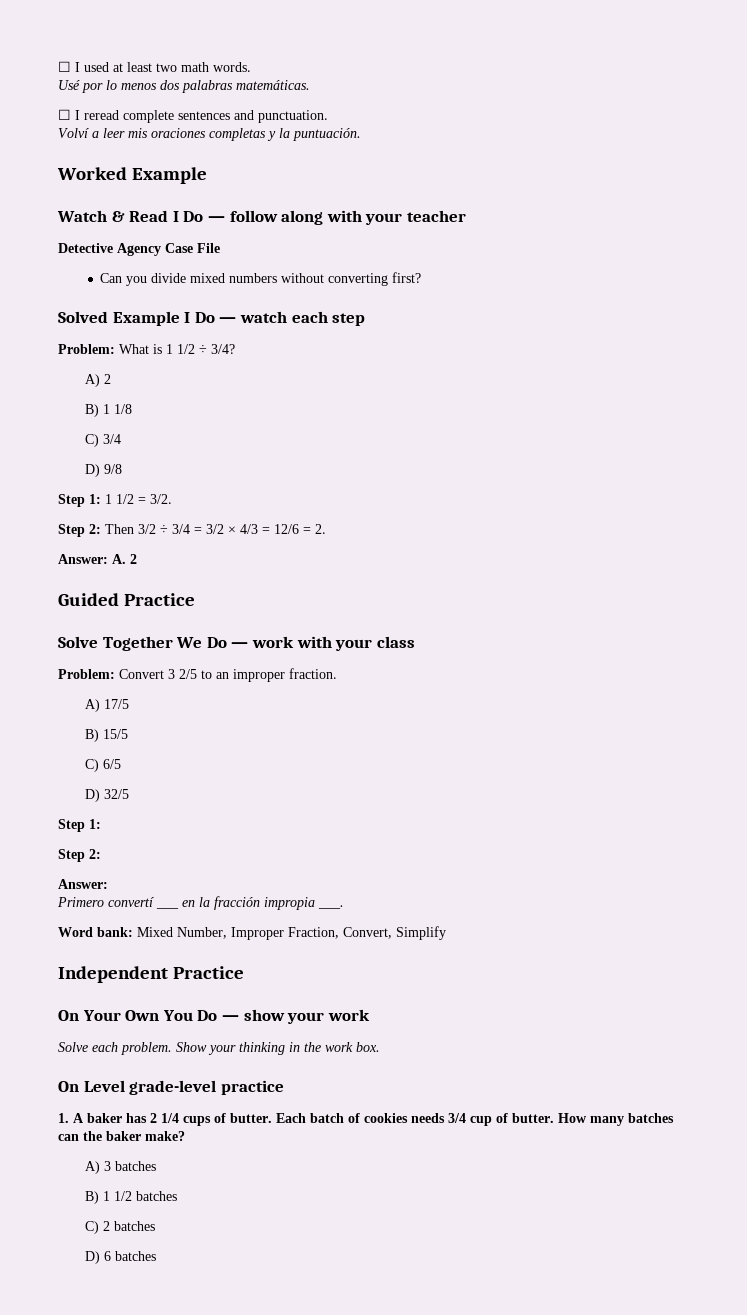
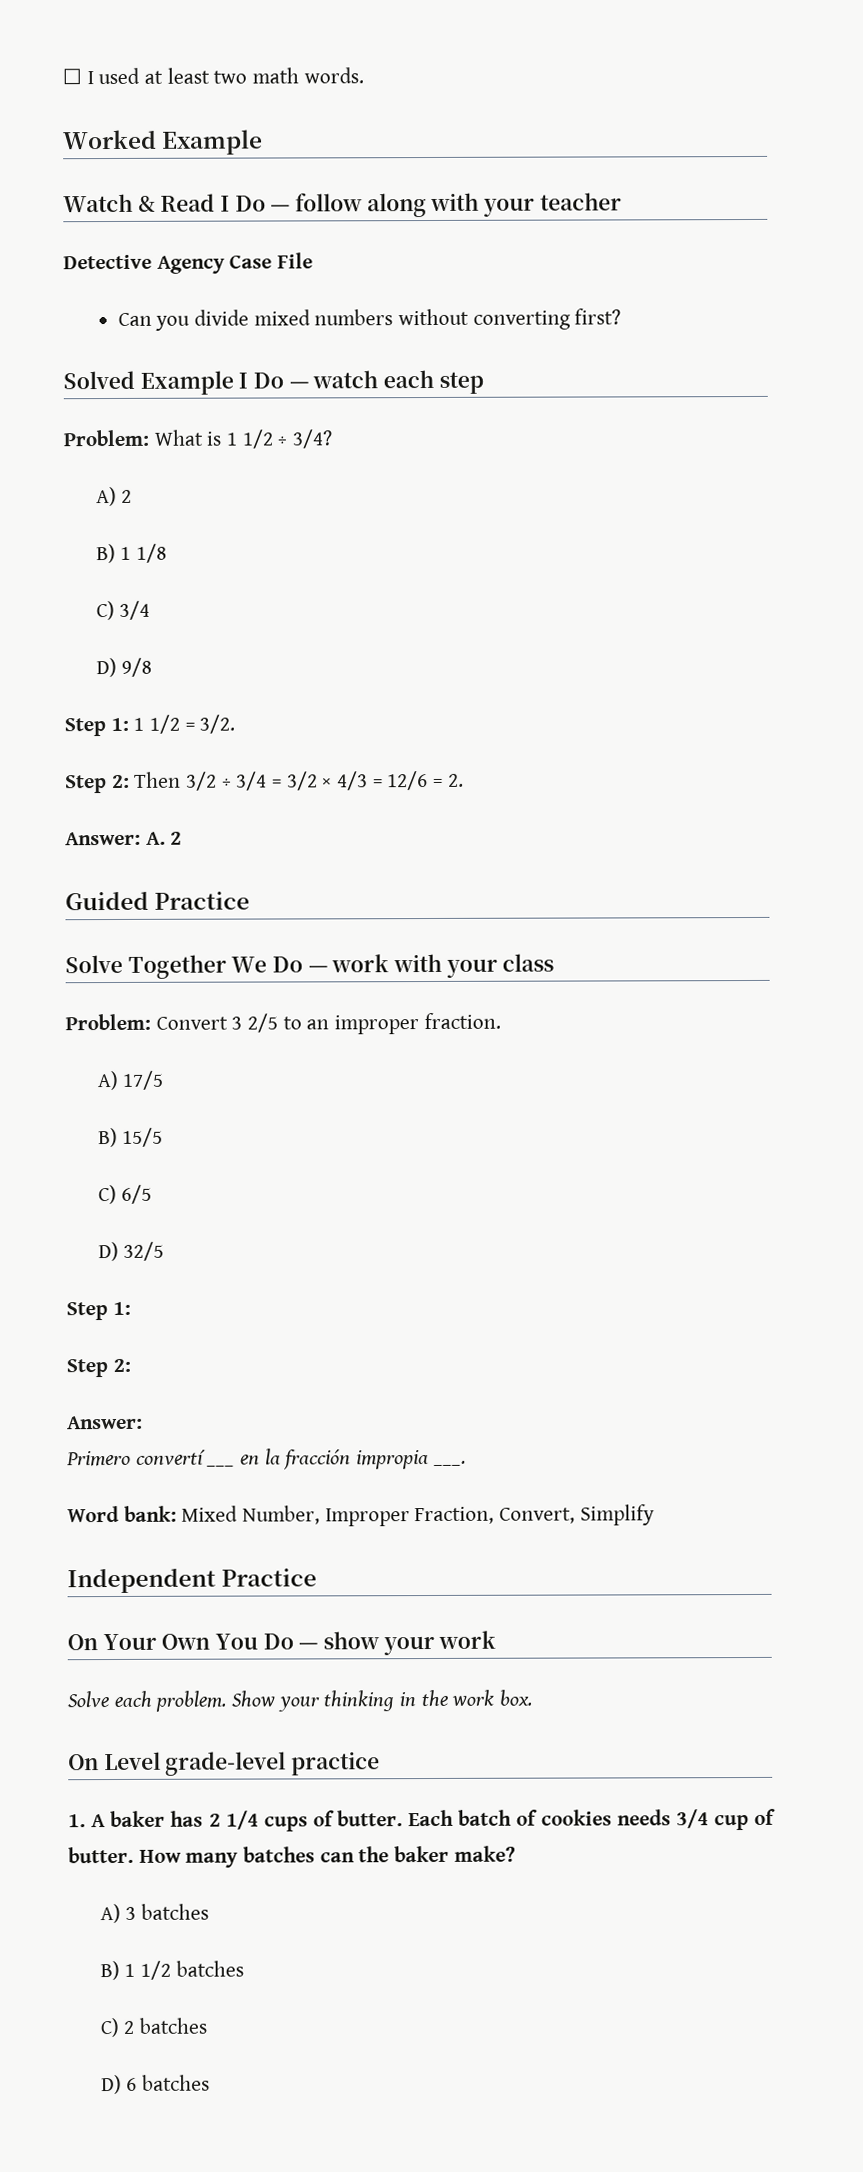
- Usé por lo menos dos palabras matemáticas.
- ☐ I reread complete sentences and punctuation.
- Volví a leer mis oraciones completas y la puntuación.

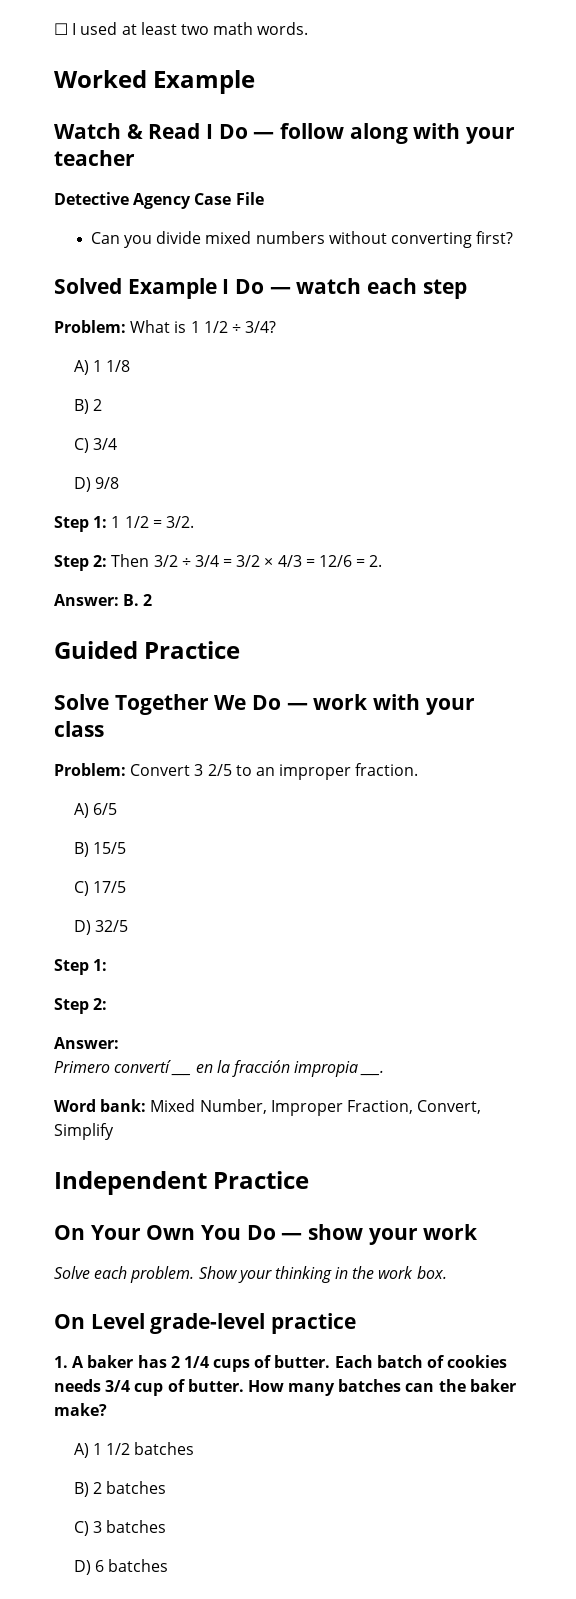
- A) 2
- B) 1 1/8
+ A) 1 1/8
+ B) 2
- Answer: A. 2
+ Answer: B. 2
- A) 17/5
+ A) 6/5
- C) 6/5
+ C) 17/5
- A) 3 batches
- B) 1 1/2 batches
+ A) 1 1/2 batches
- C) 2 batches
+ B) 2 batches
+ C) 3 batches

